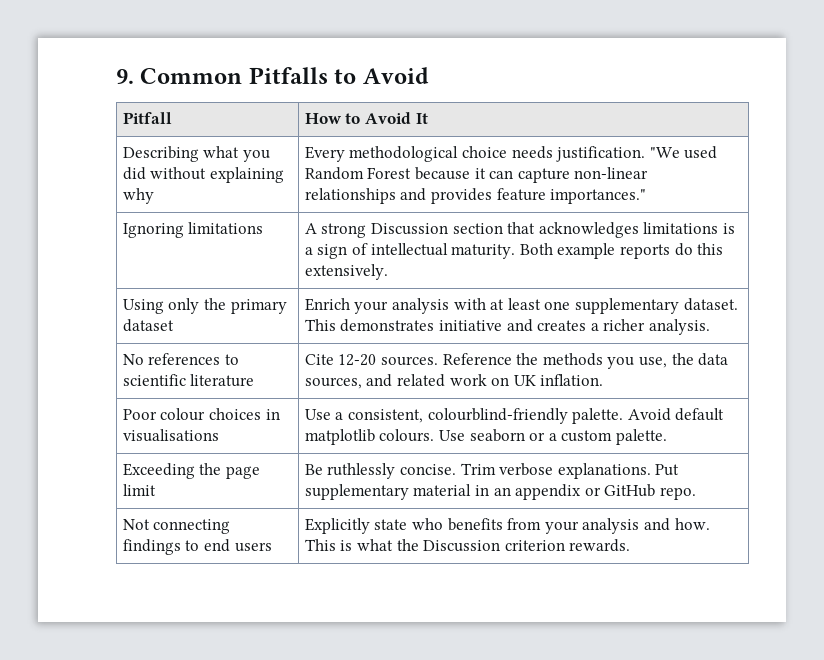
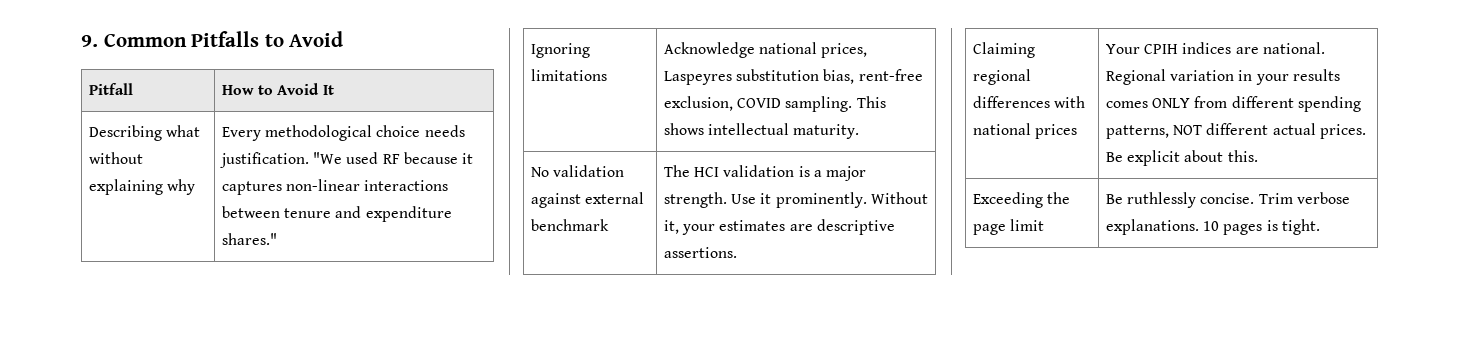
- Describing what you did without explaining why | Every methodological choice needs justification. "We used Random Forest because it can capture non-linear relationships and provides feature importances."
- Ignoring limitations | A strong Discussion section that acknowledges limitations is a sign of intellectual maturity. Both example reports do this extensively.
- Using only the primary dataset | Enrich your analysis with at least one supplementary dataset. This demonstrates initiative and creates a richer analysis.
- No references to scientific literature | Cite 12-20 sources. Reference the methods you use, the data sources, and related work on UK inflation.
- Poor colour choices in visualisations | Use a consistent, colourblind-friendly palette. Avoid default matplotlib colours. Use seaborn or a custom palette.
+ Describing what without explaining why | Every methodological choice needs justification. "We used RF because it captures non-linear interactions between tenure and expenditure shares."
+ Ignoring limitations | Acknowledge national prices, Laspeyres substitution bias, rent-free exclusion, COVID sampling. This shows intellectual maturity.
+ No validation against external benchmark | The HCI validation is a major strength. Use it prominently. Without it, your estimates are descriptive assertions.
+ Claiming regional differences with national prices | Your CPIH indices are national. Regional variation in your results comes ONLY from different spending patterns, NOT different actual prices. Be explicit about this.
- Exceeding the page limit | Be ruthlessly concise. Trim verbose explanations. Put supplementary material in an appendix or GitHub repo.
- Not connecting findings to end users | Explicitly state who benefits from your analysis and how. This is what the Discussion criterion rewards.
+ Exceeding the page limit | Be ruthlessly concise. Trim verbose explanations. 10 pages is tight.

